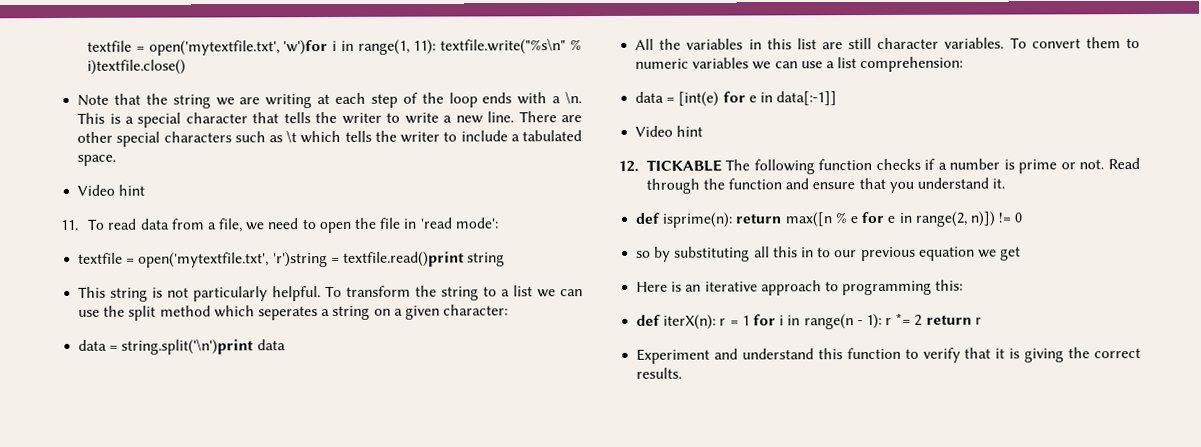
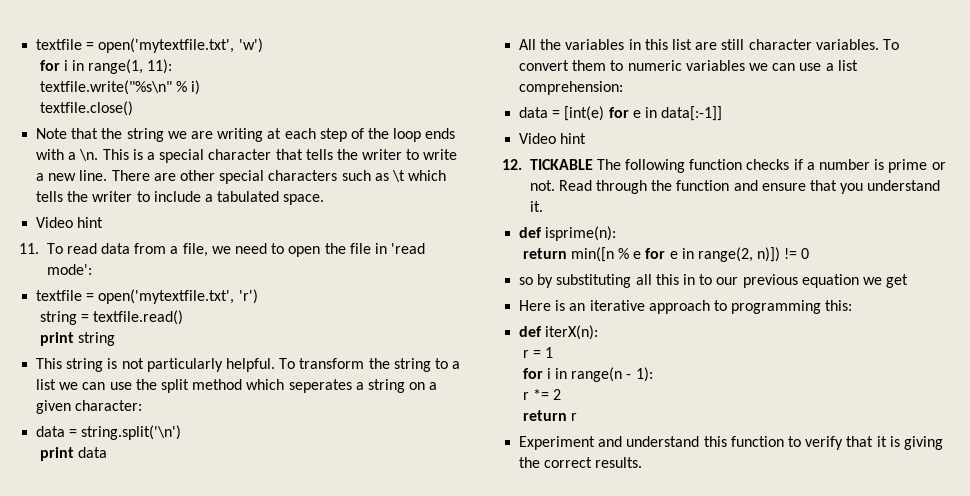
- textfile = open('mytextfile.txt', 'w')for i in range(1, 11): textfile.write("%s\n" % i)textfile.close()
+ textfile = open('mytextfile.txt', 'w')
+ for i in range(1, 11):
+ textfile.write("%s\n" % i)
+ textfile.close()
- textfile = open('mytextfile.txt', 'r')string = textfile.read()print string
+ textfile = open('mytextfile.txt', 'r')
+ string = textfile.read()
+ print string
- data = string.split('\n')print data
+ data = string.split('\n')
+ print data
- def isprime(n): return max([n % e for e in range(2, n)]) != 0
+ def isprime(n):
+ return min([n % e for e in range(2, n)]) != 0
- def iterX(n): r = 1 for i in range(n - 1): r *= 2 return r
+ def iterX(n):
+ r = 1
+ for i in range(n - 1):
+ r *= 2
+ return r

